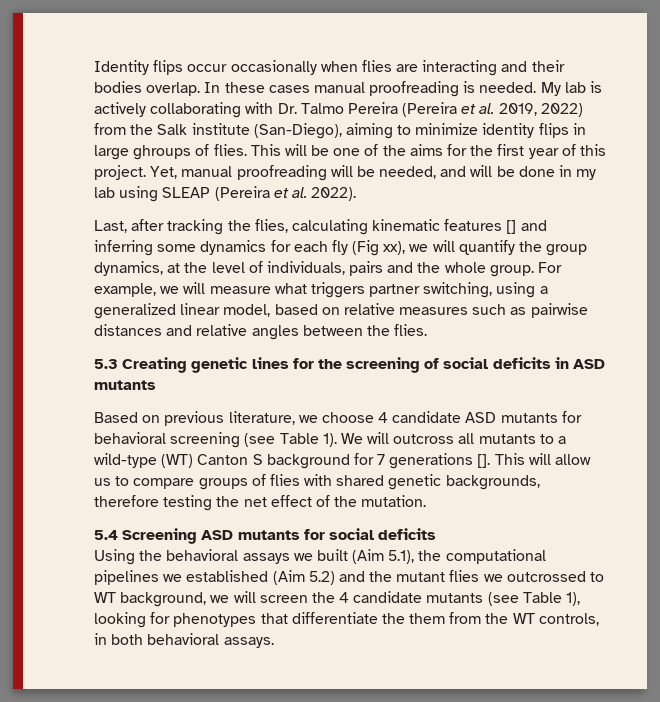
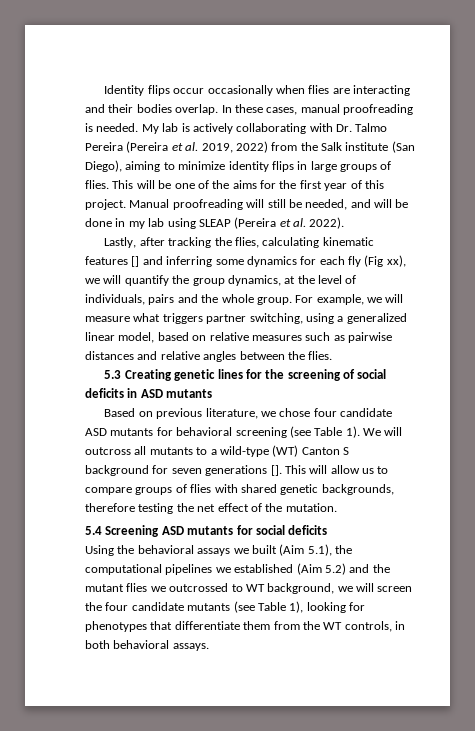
- In these cases manual proofreading is needed.
+ In these cases, manual proofreading is needed.
- My lab is actively collaborating with Dr. Talmo Pereira (Pereira et al. 2019, 2022) from the Salk institute (San-Diego), aiming to minimize identity flips in large ghroups of flies.
+ My lab is actively collaborating with Dr. Talmo Pereira (Pereira et al. 2019, 2022) from the Salk institute (San Diego), aiming to minimize identity flips in large groups of flies.
- Yet, manual proofreading will be needed, and will be done in my lab using SLEAP (Pereira et al. 2022).
+ Manual proofreading will still be needed, and will be done in my lab using SLEAP (Pereira et al. 2022).
- Last, after tracking the flies, calculating kinematic features [] and inferring some dynamics for each fly (Fig xx), we will quantify the group dynamics, at the level of individuals, pairs and the whole group.
+ Lastly, after tracking the flies, calculating kinematic features [] and inferring some dynamics for each fly (Fig xx), we will quantify the group dynamics, at the level of individuals, pairs and the whole group.
- Based on previous literature, we choose 4 candidate ASD mutants for behavioral screening (see Table 1).
+ Based on previous literature, we chose four candidate ASD mutants for behavioral screening (see Table 1).
- We will outcross all mutants to a wild-type (WT) Canton S background for 7 generations [].
+ We will outcross all mutants to a wild-type (WT) Canton S background for seven generations [].
- Using the behavioral assays we built (Aim 5.1), the computational pipelines we established (Aim 5.2) and the mutant flies we outcrossed to WT background, we will screen the 4 candidate mutants (see Table 1), looking for phenotypes that differentiate the them from the WT controls, in both behavioral assays.
+ Using the behavioral assays we built (Aim 5.1), the computational pipelines we established (Aim 5.2) and the mutant flies we outcrossed to WT background, we will screen the four candidate mutants (see Table 1), looking for phenotypes that differentiate them from the WT controls, in both behavioral assays.

